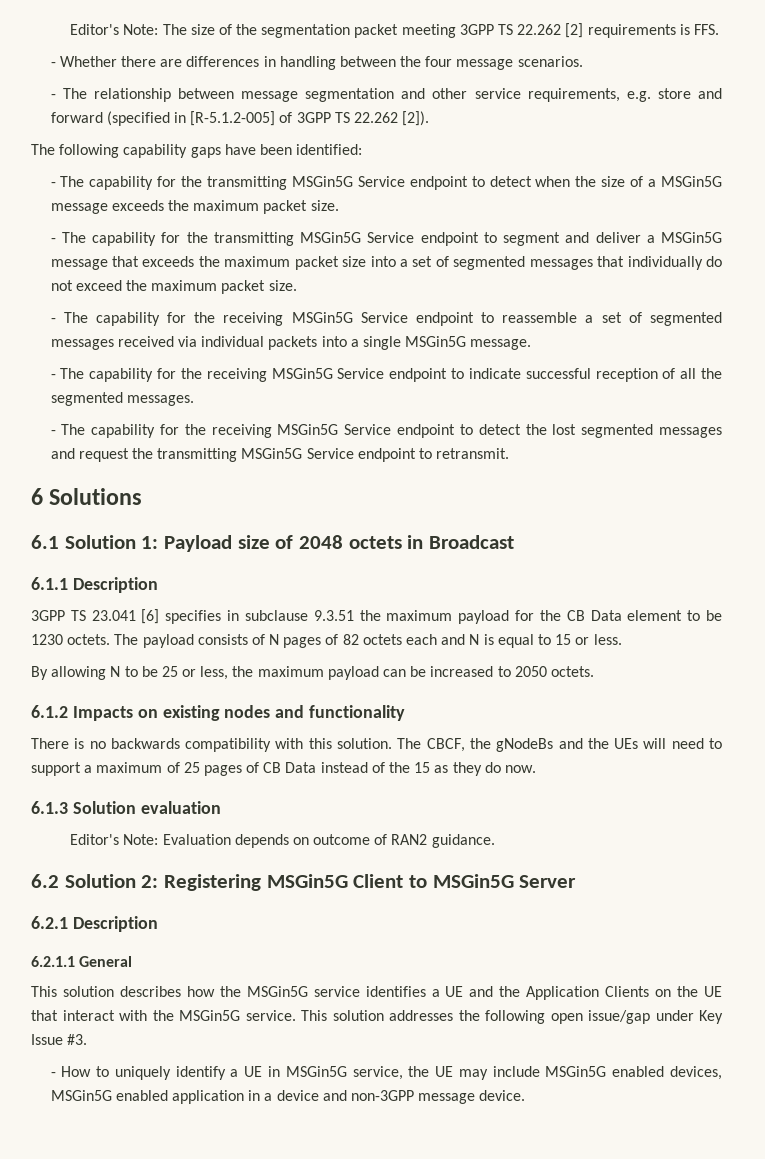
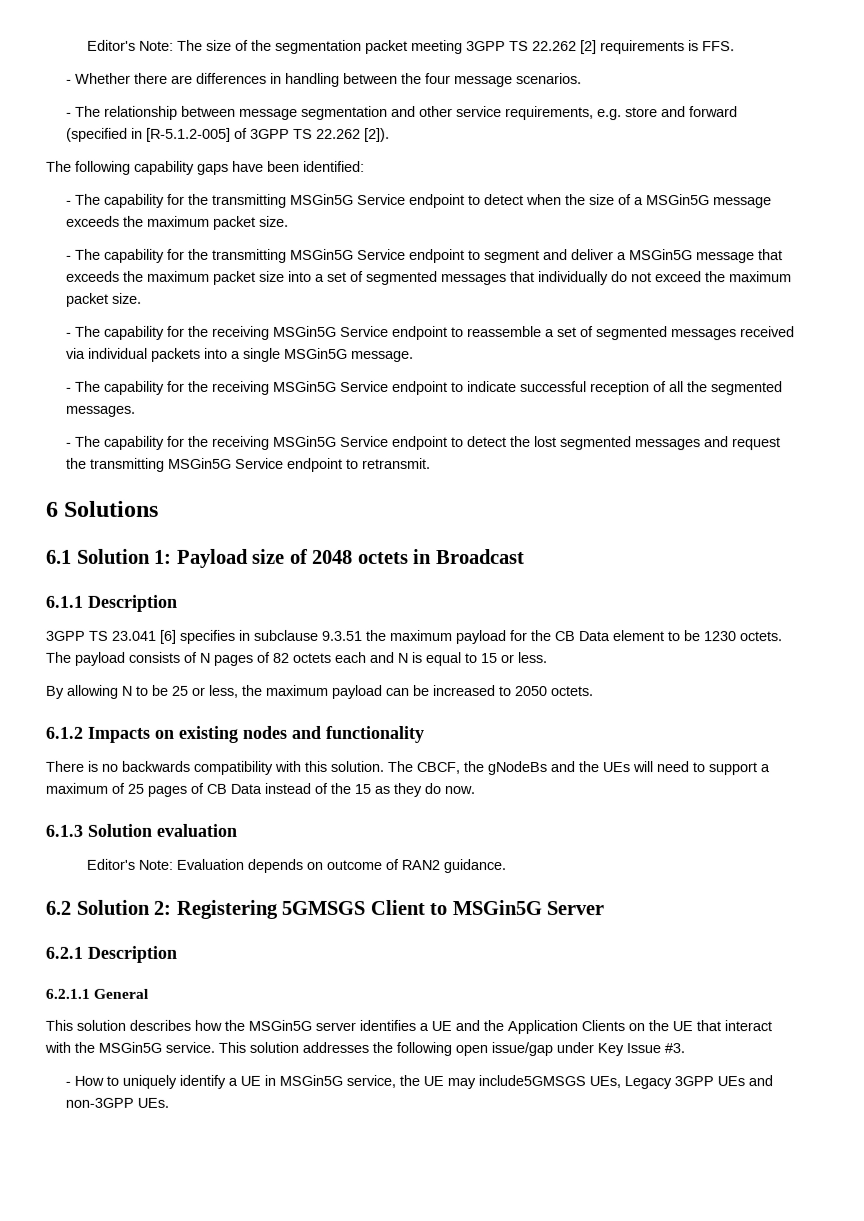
- 6.2 Solution 2: Registering MSGin5G Client to MSGin5G Server
+ 6.2 Solution 2: Registering 5GMSGS Client to MSGin5G Server
- This solution describes how the MSGin5G service identifies a UE and the Application Clients on the UE that interact with the MSGin5G service.
+ This solution describes how the MSGin5G server identifies a UE and the Application Clients on the UE that interact with the MSGin5G service.
- - How to uniquely identify a UE in MSGin5G service, the UE may include MSGin5G enabled devices, MSGin5G enabled application in a device and non-3GPP message device.
+ - How to uniquely identify a UE in MSGin5G service, the UE may include5GMSGS UEs, Legacy 3GPP UEs and non-3GPP UEs.

